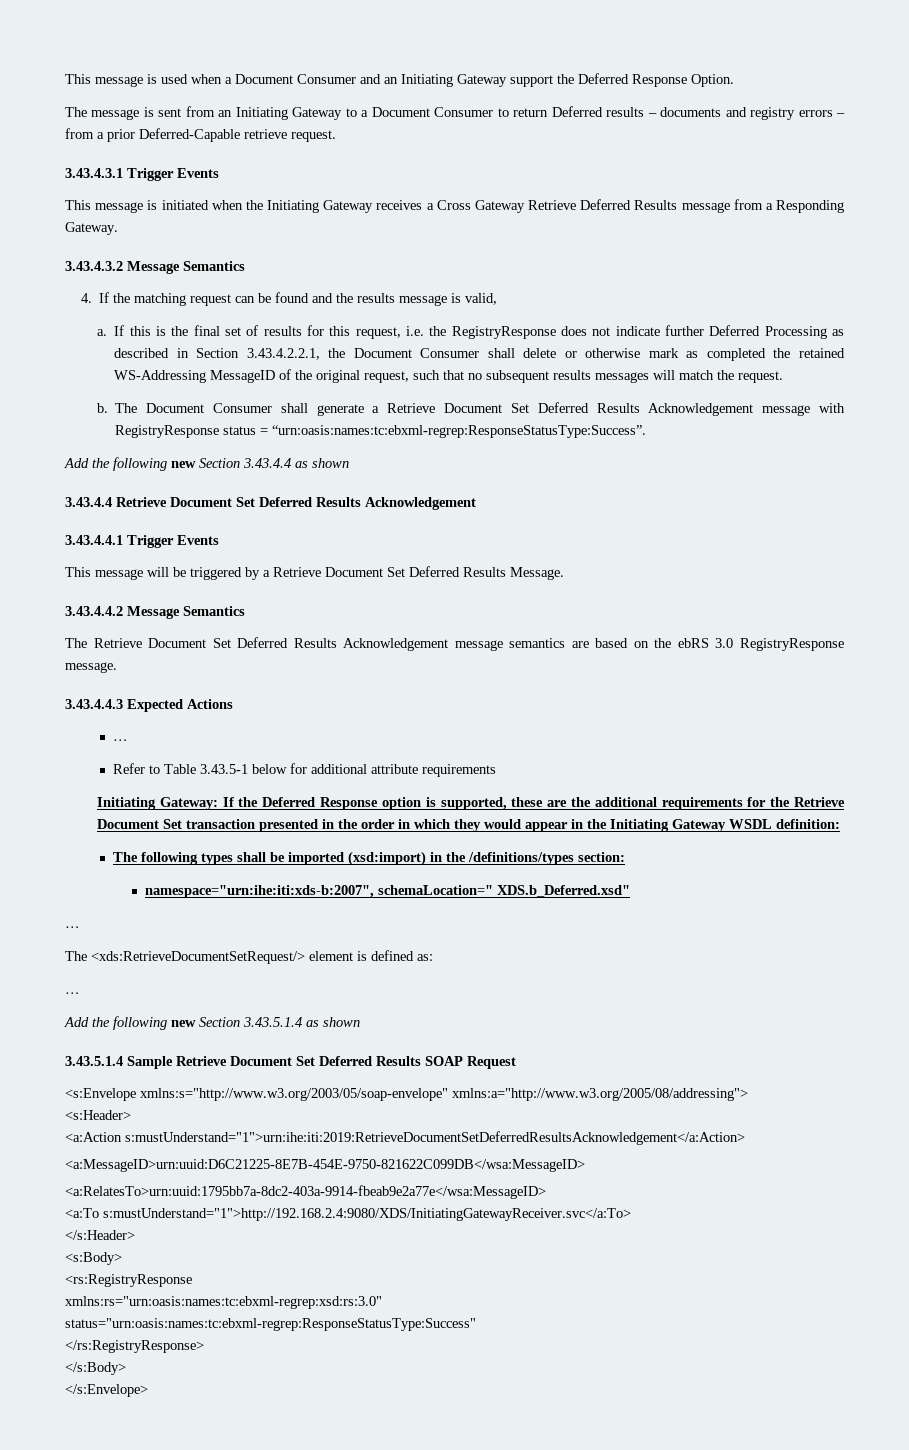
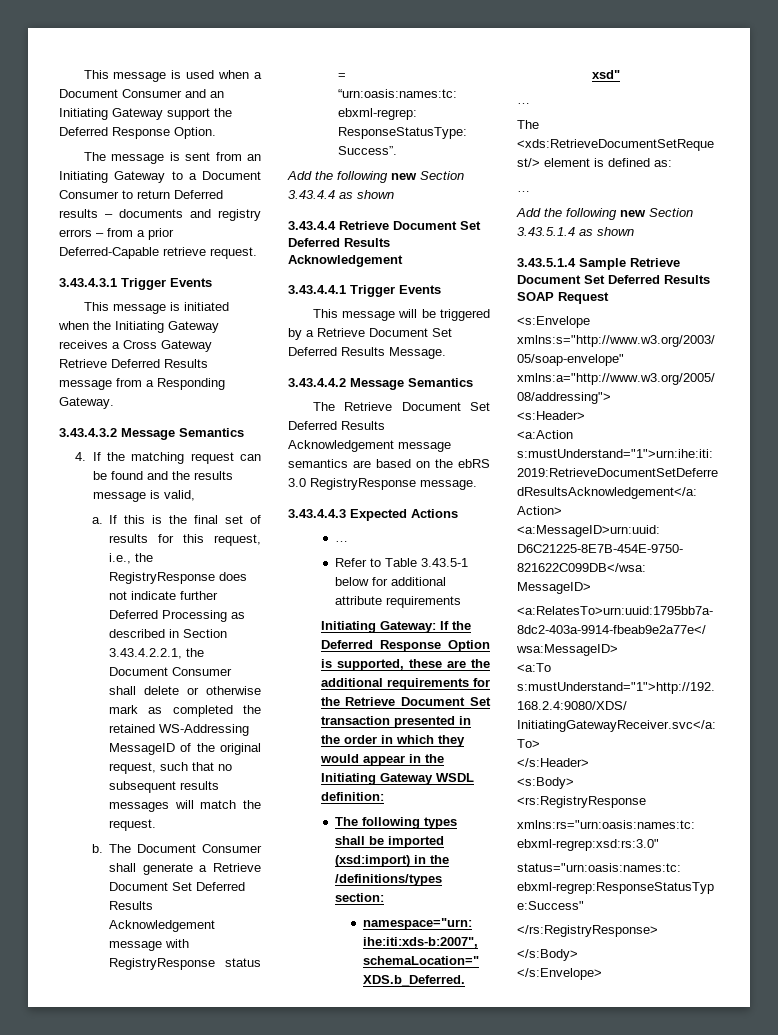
- If this is the final set of results for this request, i.e. the RegistryResponse does not indicate further Deferred Processing as described in Section 3.43.4.2.2.1, the Document Consumer shall delete or otherwise mark as completed the retained WS-Addressing MessageID of the original request, such that no subsequent results messages will match the request.
+ If this is the final set of results for this request, i.e., the RegistryResponse does not indicate further Deferred Processing as described in Section 3.43.4.2.2.1, the Document Consumer shall delete or otherwise mark as completed the retained WS-Addressing MessageID of the original request, such that no subsequent results messages will match the request.
- Initiating Gateway: If the Deferred Response option is supported, these are the additional requirements for the Retrieve Document Set transaction presented in the order in which they would appear in the Initiating Gateway WSDL definition:
+ Initiating Gateway: If the Deferred Response Option is supported, these are the additional requirements for the Retrieve Document Set transaction presented in the order in which they would appear in the Initiating Gateway WSDL definition:

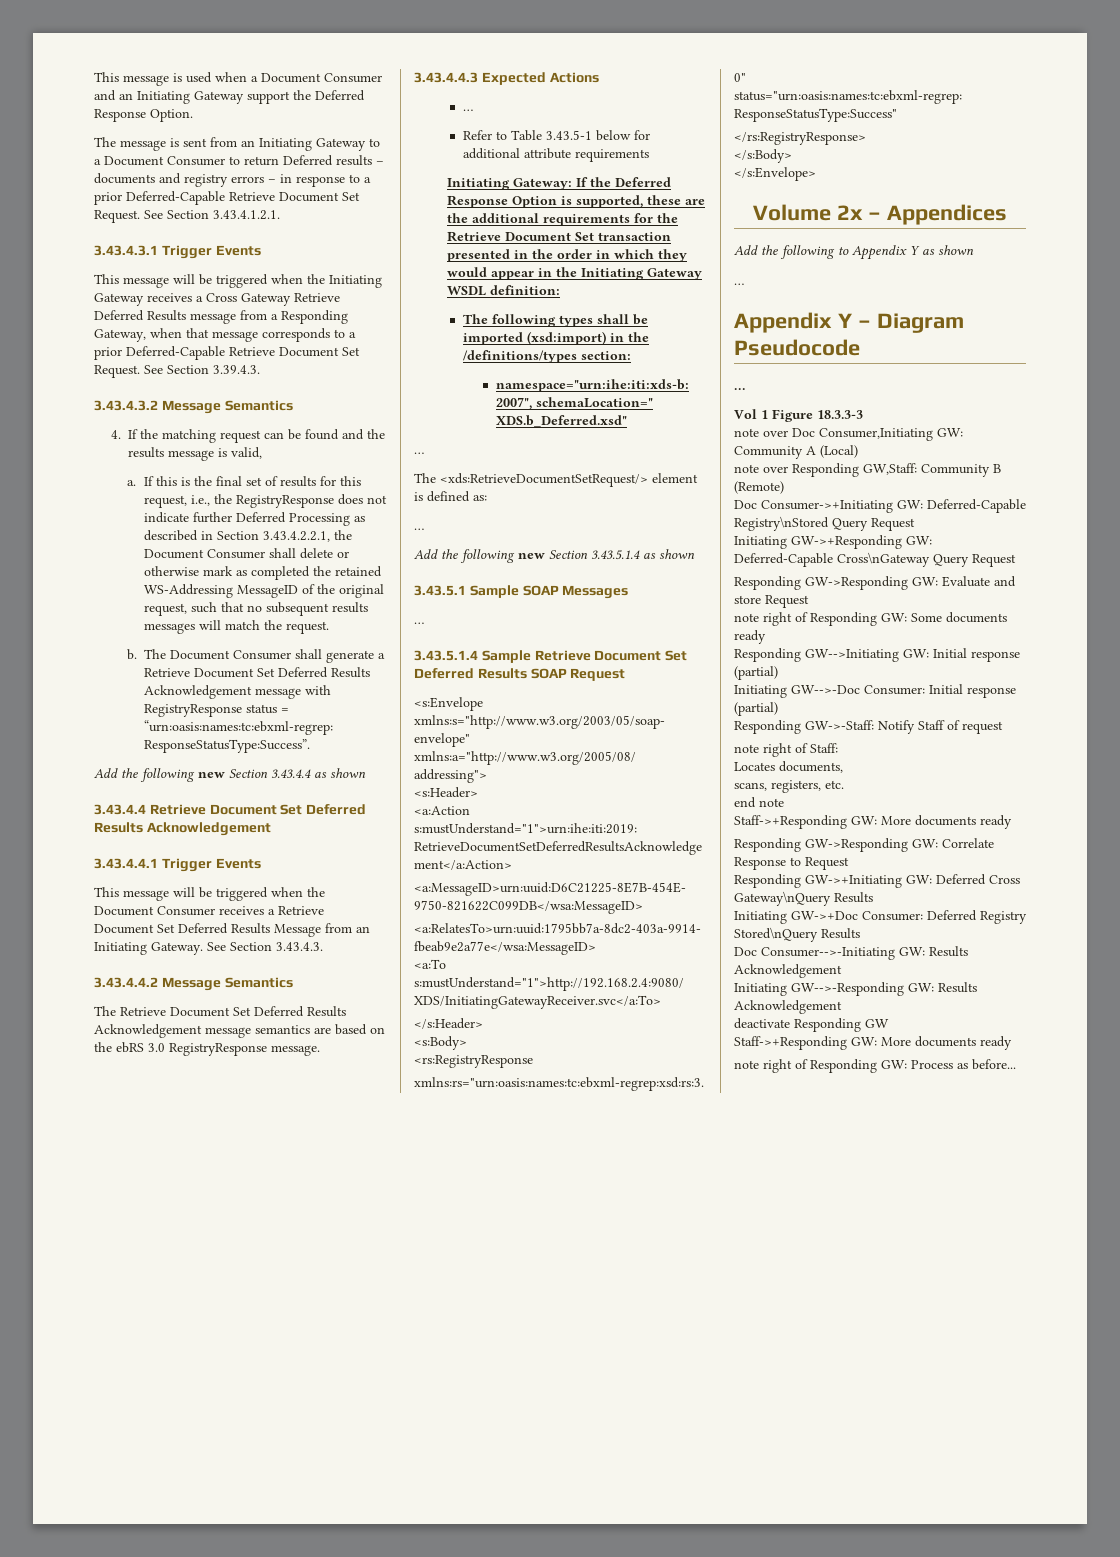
- The message is sent from an Initiating Gateway to a Document Consumer to return Deferred results – documents and registry errors – from a prior Deferred-Capable retrieve request.
+ The message is sent from an Initiating Gateway to a Document Consumer to return Deferred results – documents and registry errors – in response to a prior Deferred-Capable Retrieve Document Set Request. See Section 3.43.4.1.2.1.
- This message is initiated when the Initiating Gateway receives a Cross Gateway Retrieve Deferred Results message from a Responding Gateway.
+ This message will be triggered when the Initiating Gateway receives a Cross Gateway Retrieve Deferred Results message from a Responding Gateway, when that message corresponds to a prior Deferred-Capable Retrieve Document Set Request. See Section 3.39.4.3.
- This message will be triggered by a Retrieve Document Set Deferred Results Message.
+ This message will be triggered when the Document Consumer receives a Retrieve Document Set Deferred Results Message from an Initiating Gateway. See Section 3.43.4.3.
+ 3.43.5.1 Sample SOAP Messages
+ …
+ Volume 2x – Appendices
+ Add the following to Appendix Y as shown
+ …
+ Appendix Y – Diagram Pseudocode
+ …
+ Vol 1 Figure 18.3.3-3
+ note over Doc Consumer,Initiating GW: Community A (Local)
+ note over Responding GW,Staff: Community B (Remote)
+ Doc Consumer->+Initiating GW: Deferred-Capable Registry\nStored Query Request
+ Initiating GW->+Responding GW: Deferred-Capable Cross\nGateway Query Request
+ Responding GW->Responding GW: Evaluate and store Request
+ note right of Responding GW: Some documents ready
+ Responding GW-->Initiating GW: Initial response (partial)
+ Initiating GW-->-Doc Consumer: Initial response (partial)
+ Responding GW->-Staff: Notify Staff of request
+ note right of Staff:
+ Locates documents,
+ scans, registers, etc.
+ end note
+ Staff->+Responding GW: More documents ready
+ Responding GW->Responding GW: Correlate Response to Request
+ Responding GW->+Initiating GW: Deferred Cross Gateway\nQuery Results
+ Initiating GW->+Doc Consumer: Deferred Registry Stored\nQuery Results
+ Doc Consumer-->-Initiating GW: Results Acknowledgement
+ Initiating GW-->-Responding GW: Results Acknowledgement
+ deactivate Responding GW
+ Staff->+Responding GW: More documents ready
+ note right of Responding GW: Process as before...

